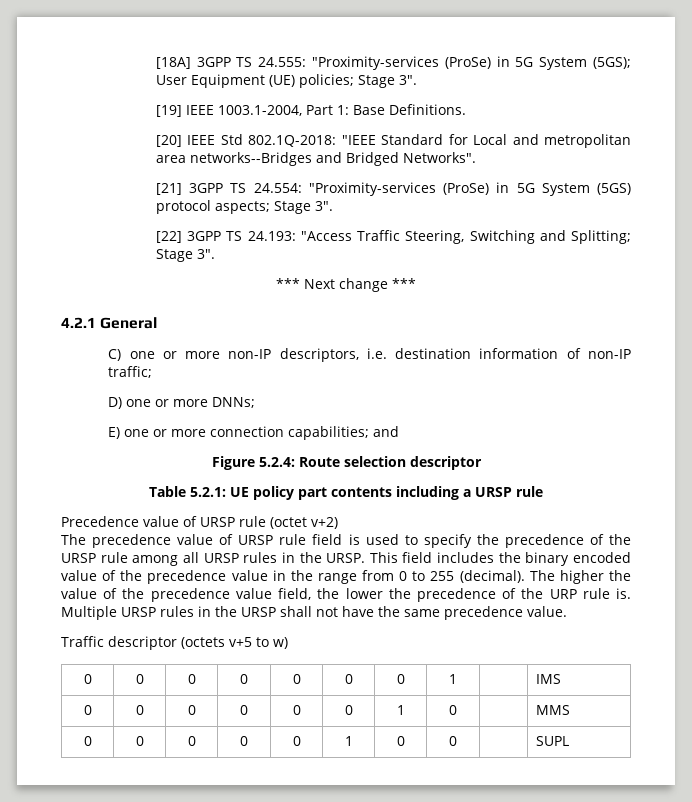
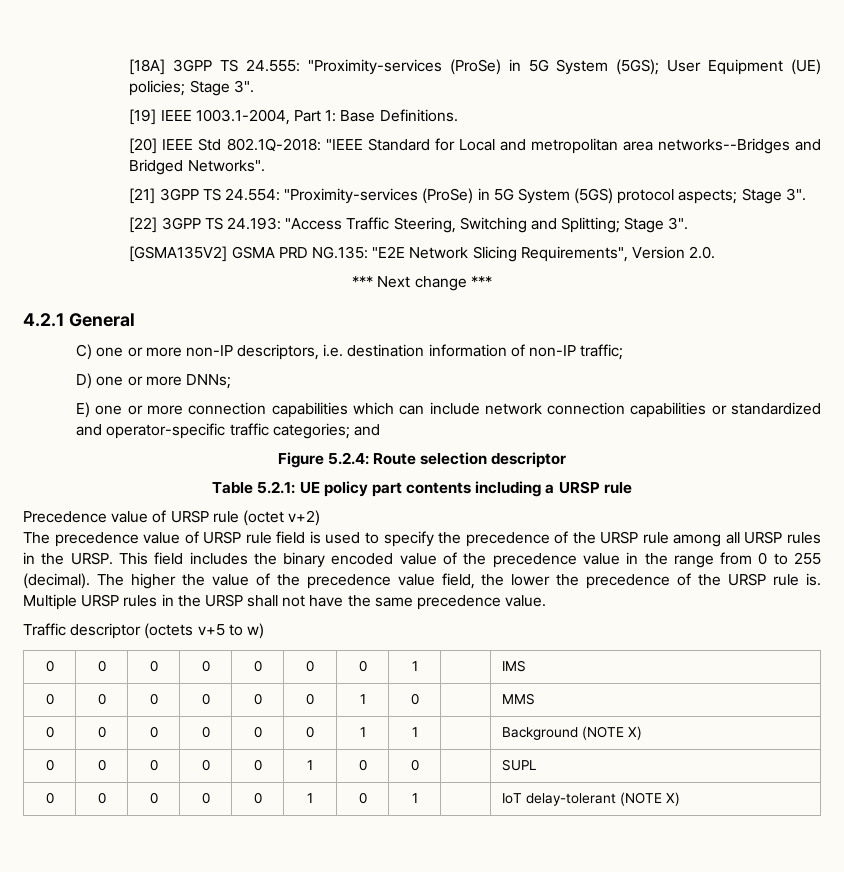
+ [GSMA135V2] GSMA PRD NG.135: "E2E Network Slicing Requirements", Version 2.0.
- E) one or more connection capabilities; and
+ E) one or more connection capabilities which can include network connection capabilities or standardized and operator-specific traffic categories; and
- The higher the value of the precedence value field, the lower the precedence of the URP rule is.
+ The higher the value of the precedence value field, the lower the precedence of the URSP rule is.
+ 0 | 0 | 0 | 0 | 0 | 0 | 1 | 1 | | Background (NOTE X)
+ 0 | 0 | 0 | 0 | 0 | 1 | 0 | 1 | | IoT delay-tolerant (NOTE X)

